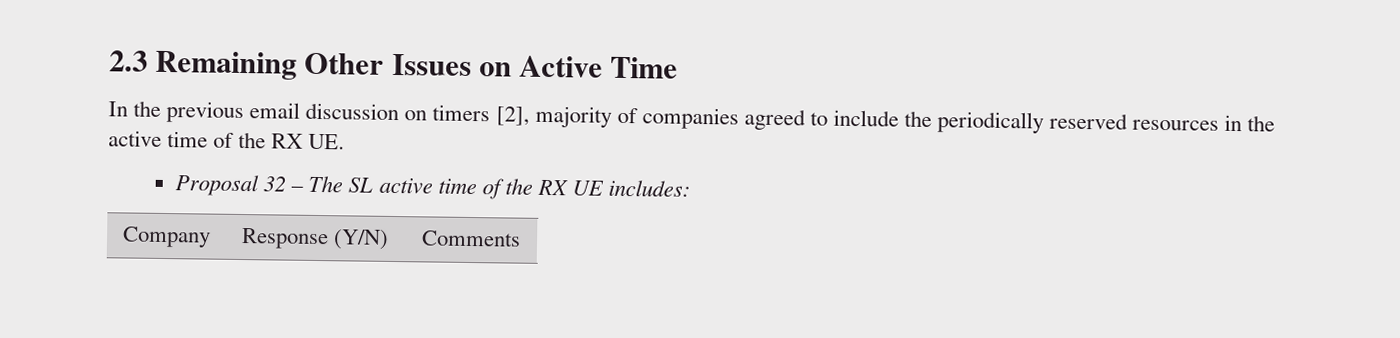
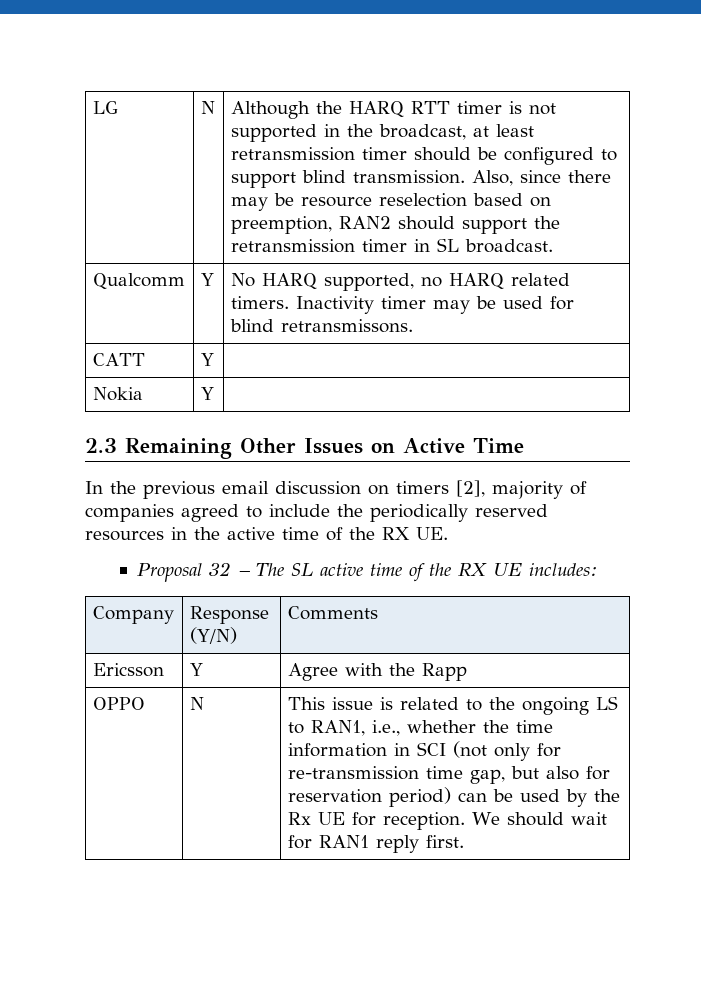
+ LG | N | Although the HARQ RTT timer is not supported in the broadcast, at least retransmission timer should be configured to support blind transmission. Also, since there may be resource reselection based on preemption, RAN2 should support the retransmission timer in SL broadcast.
+ Qualcomm | Y | No HARQ supported, no HARQ related timers. Inactivity timer may be used for blind retransmissons.
+ CATT | Y |
+ Nokia | Y |
+ Ericsson | Y | Agree with the Rapp
+ OPPO | N | This issue is related to the ongoing LS to RAN1, i.e., whether the time information in SCI (not only for re-transmission time gap, but also for reservation period) can be used by the Rx UE for reception. We should wait for RAN1 reply first.

